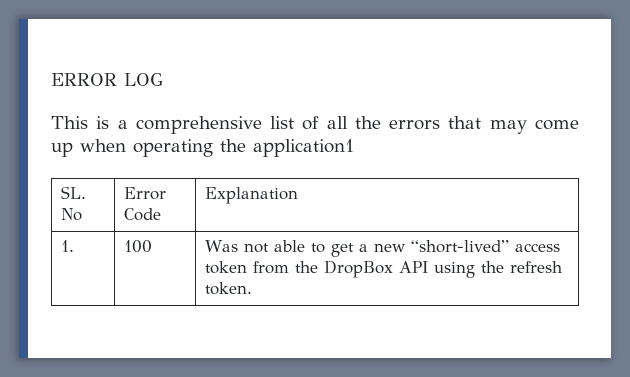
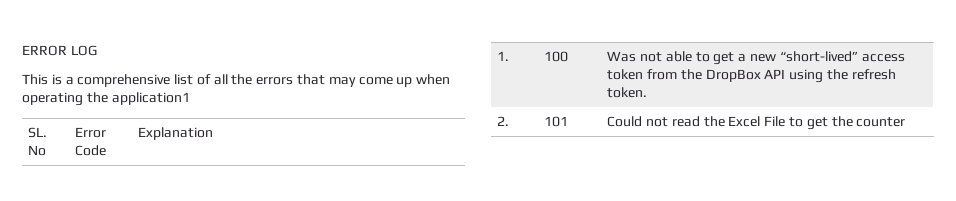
+ 2. | 101 | Could not read the Excel File to get the counter

